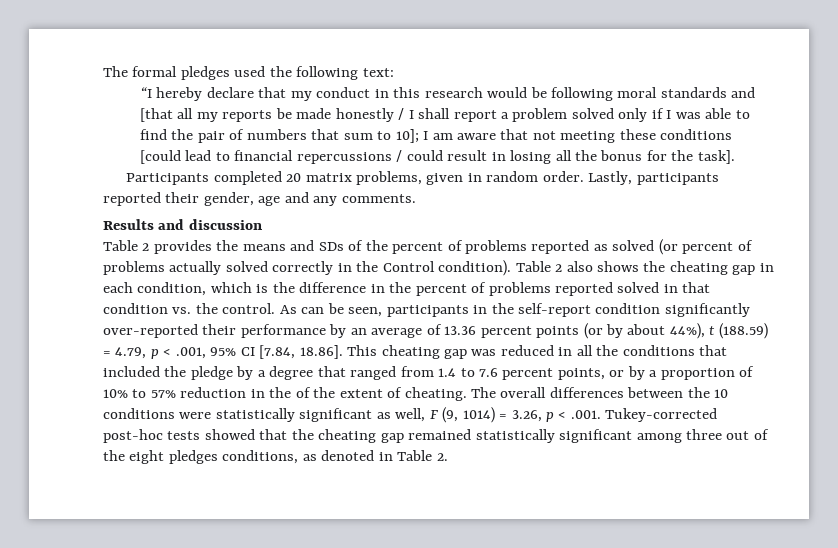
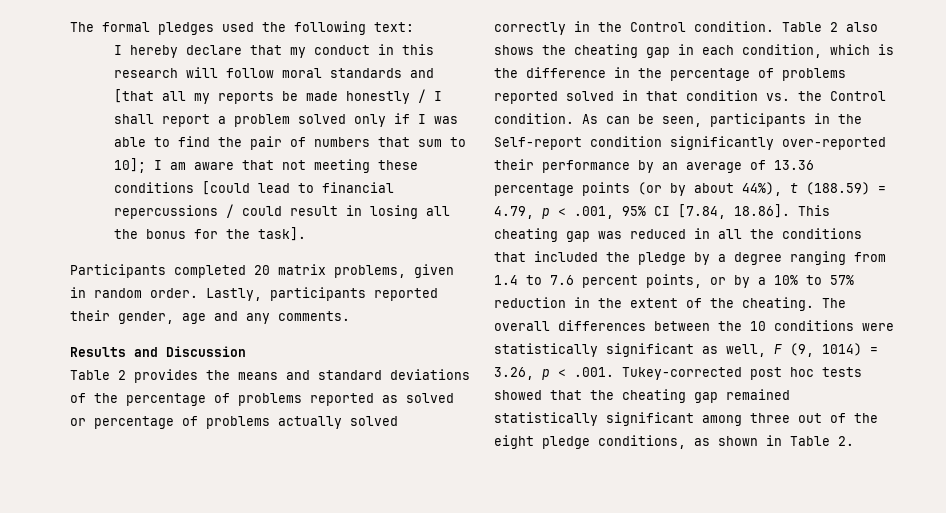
- “I hereby declare that my conduct in this research would be following moral standards and [that all my reports be made honestly / I shall report a problem solved only if I was able to find the pair of numbers that sum to 10];
+ I hereby declare that my conduct in this research will follow moral standards and [that all my reports be made honestly / I shall report a problem solved only if I was able to find the pair of numbers that sum to 10];
- Results and discussion
+ Results and Discussion
- Table 2 provides the means and SDs of the percent of problems reported as solved (or percent of problems actually solved correctly in the Control condition).
+ Table 2 provides the means and standard deviations of the percentage of problems reported as solved or percentage of problems actually solved correctly in the Control condition.
- Table 2 also shows the cheating gap in each condition, which is the difference in the percent of problems reported solved in that condition vs. the control.
+ Table 2 also shows the cheating gap in each condition, which is the difference in the percentage of problems reported solved in that condition vs. the Control condition.
- As can be seen, participants in the self-report condition significantly over-reported their performance by an average of 13.36 percent points (or by about 44%), t (188.59) = 4.79, p < .001, 95% CI [7.84, 18.86]. This cheating gap was reduced in all the conditions that included the pledge by a degree that ranged from 1.4 to 7.6 percent points, or by a proportion of 10% to 57% reduction in the of the extent of cheating.
+ As can be seen, participants in the Self-report condition significantly over-reported their performance by an average of 13.36 percentage points (or by about 44%), t (188.59) = 4.79, p < .001, 95% CI [7.84, 18.86]. This cheating gap was reduced in all the conditions that included the pledge by a degree ranging from 1.4 to 7.6 percent points, or by a 10% to 57% reduction in the extent of the cheating.
- The overall differences between the 10 conditions were statistically significant as well, F (9, 1014) = 3.26, p < .001. Tukey-corrected post-hoc tests showed that the cheating gap remained statistically significant among three out of the eight pledges conditions, as denoted in Table 2.
+ The overall differences between the 10 conditions were statistically significant as well, F (9, 1014) = 3.26, p < .001. Tukey-corrected post hoc tests showed that the cheating gap remained statistically significant among three out of the eight pledge conditions, as shown in Table 2.

